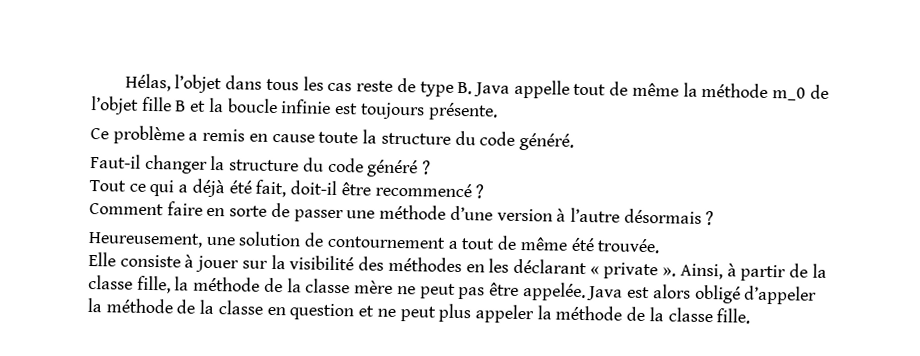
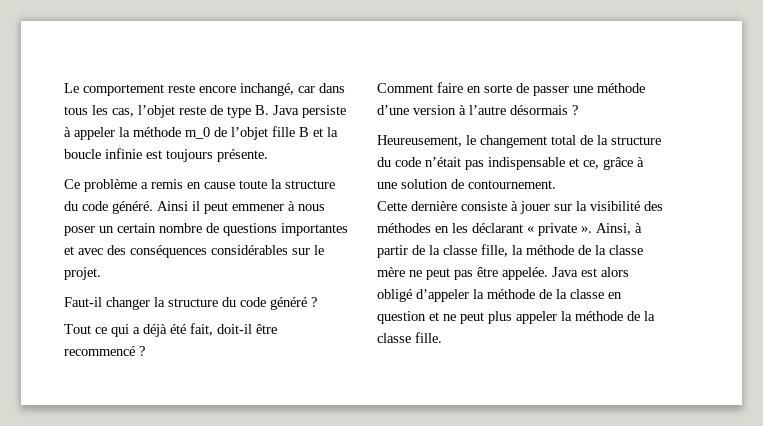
- Hélas, l’objet dans tous les cas reste de type B. Java appelle tout de même la méthode m_0 de l’objet fille B et la boucle infinie est toujours présente.
+ Le comportement reste encore inchangé, car dans tous les cas, l’objet reste de type B. Java persiste à appeler la méthode m_0 de l’objet fille B et la boucle infinie est toujours présente.
+ Ainsi il peut emmener à nous poser un certain nombre de questions importantes et avec des conséquences considérables sur le projet.
- Heureusement, une solution de contournement a tout de même été trouvée.
- Elle consiste à jouer sur la visibilité des méthodes en les déclarant « private ».
+ Heureusement, le changement total de la structure du code n’était pas indispensable et ce, grâce à une solution de contournement.
+ Cette dernière consiste à jouer sur la visibilité des méthodes en les déclarant « private ».

